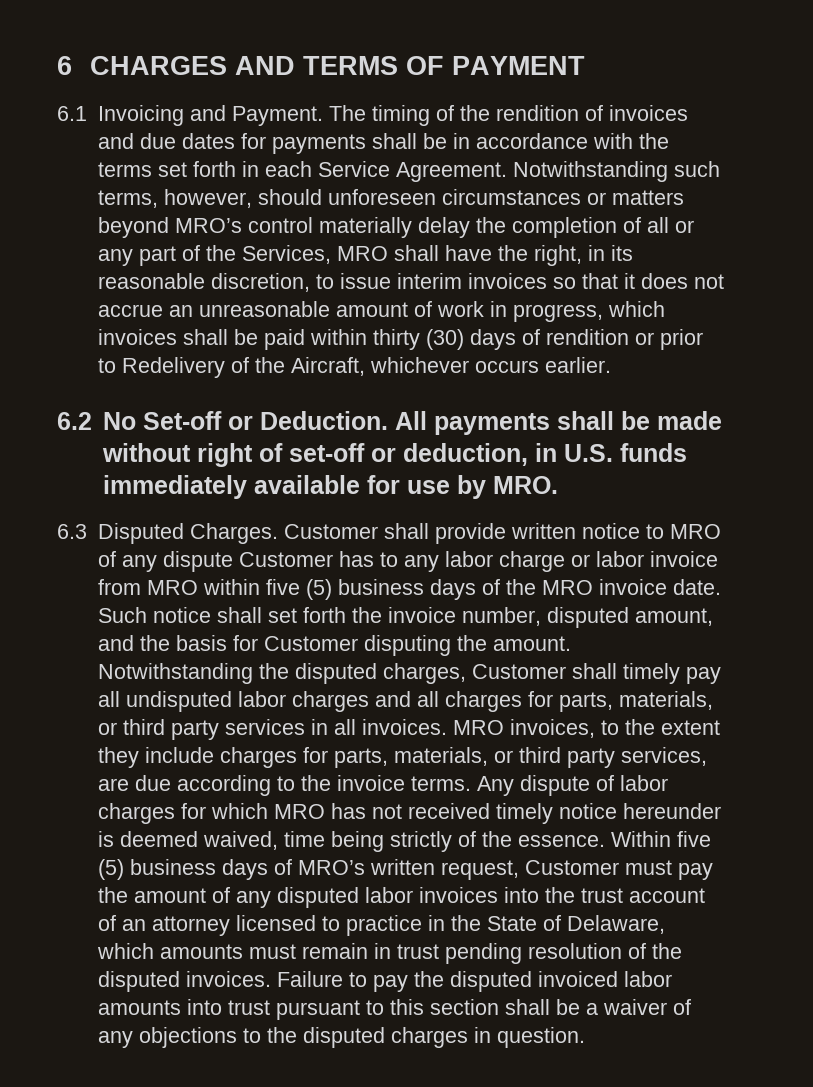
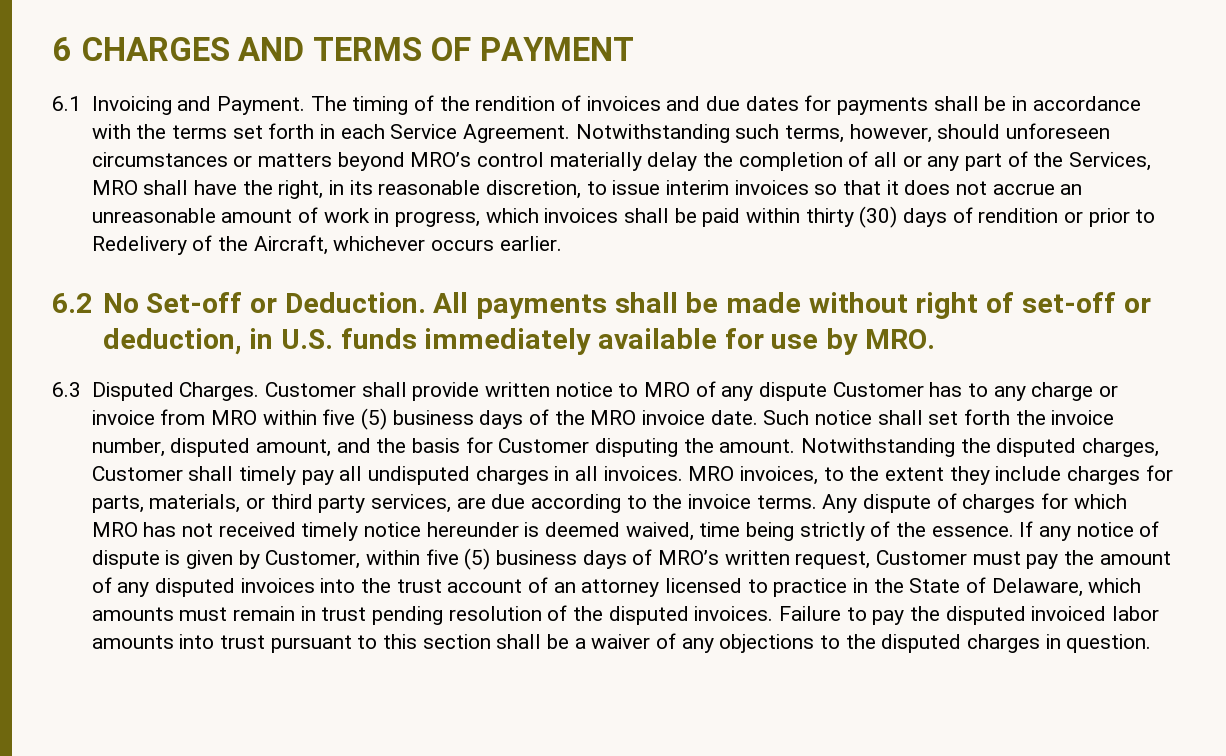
- Customer shall provide written notice to MRO of any dispute Customer has to any labor charge or labor invoice from MRO within five (5) business days of the MRO invoice date.
+ Customer shall provide written notice to MRO of any dispute Customer has to any charge or invoice from MRO within five (5) business days of the MRO invoice date.
- Notwithstanding the disputed charges, Customer shall timely pay all undisputed labor charges and all charges for parts, materials, or third party services in all invoices.
+ Notwithstanding the disputed charges, Customer shall timely pay all undisputed charges in all invoices.
- Any dispute of labor charges for which MRO has not received timely notice hereunder is deemed waived, time being strictly of the essence.
+ Any dispute of charges for which MRO has not received timely notice hereunder is deemed waived, time being strictly of the essence.
- Within five (5) business days of MRO’s written request, Customer must pay the amount of any disputed labor invoices into the trust account of an attorney licensed to practice in the State of Delaware, which amounts must remain in trust pending resolution of the disputed invoices.
+ If any notice of dispute is given by Customer, within five (5) business days of MRO’s written request, Customer must pay the amount of any disputed invoices into the trust account of an attorney licensed to practice in the State of Delaware, which amounts must remain in trust pending resolution of the disputed invoices.

